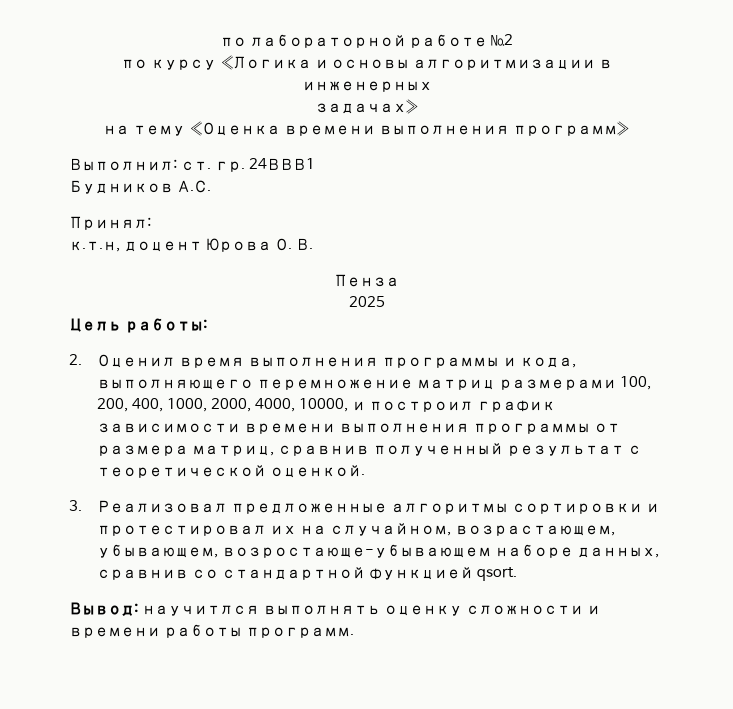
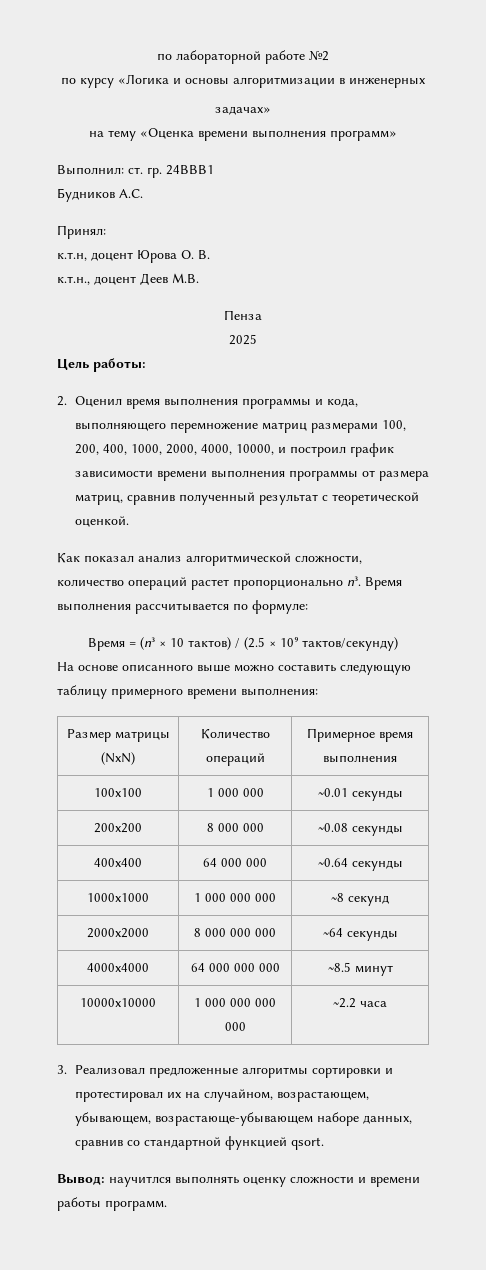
+ к.т.н., доцент Деев М.В.
+ Как показал анализ алгоритмической сложности, количество операций растет пропорционально n³. Время выполнения рассчитывается по формуле:
+ Время = (n³ × 10 тактов) / (2.5 × 10⁹ тактов/секунду)
+ На основе описанного выше можно составить следующую таблицу примерного времени выполнения:
+ Размер матрицы (NxN) | Количество операций | Примерное время выполнения
+ 100х100 | 1 000 000 | ~0.01 секунды
+ 200х200 | 8 000 000 | ~0.08 секунды
+ 400х400 | 64 000 000 | ~0.64 секунды
+ 1000х1000 | 1 000 000 000 | ~8 секунд
+ 2000х2000 | 8 000 000 000 | ~64 секунды
+ 4000х4000 | 64 000 000 000 | ~8.5 минут
+ 10000х10000 | 1 000 000 000 000 | ~2.2 часа
- 3. Реализовал предложенные алгоритмы сортировки и протестировал их на случайном, возрастающем, убывающем, возростающе-убывающем наборе данных, сравнив со стандартной функцией qsort.
+ 3. Реализовал предложенные алгоритмы сортировки и протестировал их на случайном, возрастающем, убывающем, возрастающе-убывающем наборе данных, сравнив со стандартной функцией qsort.

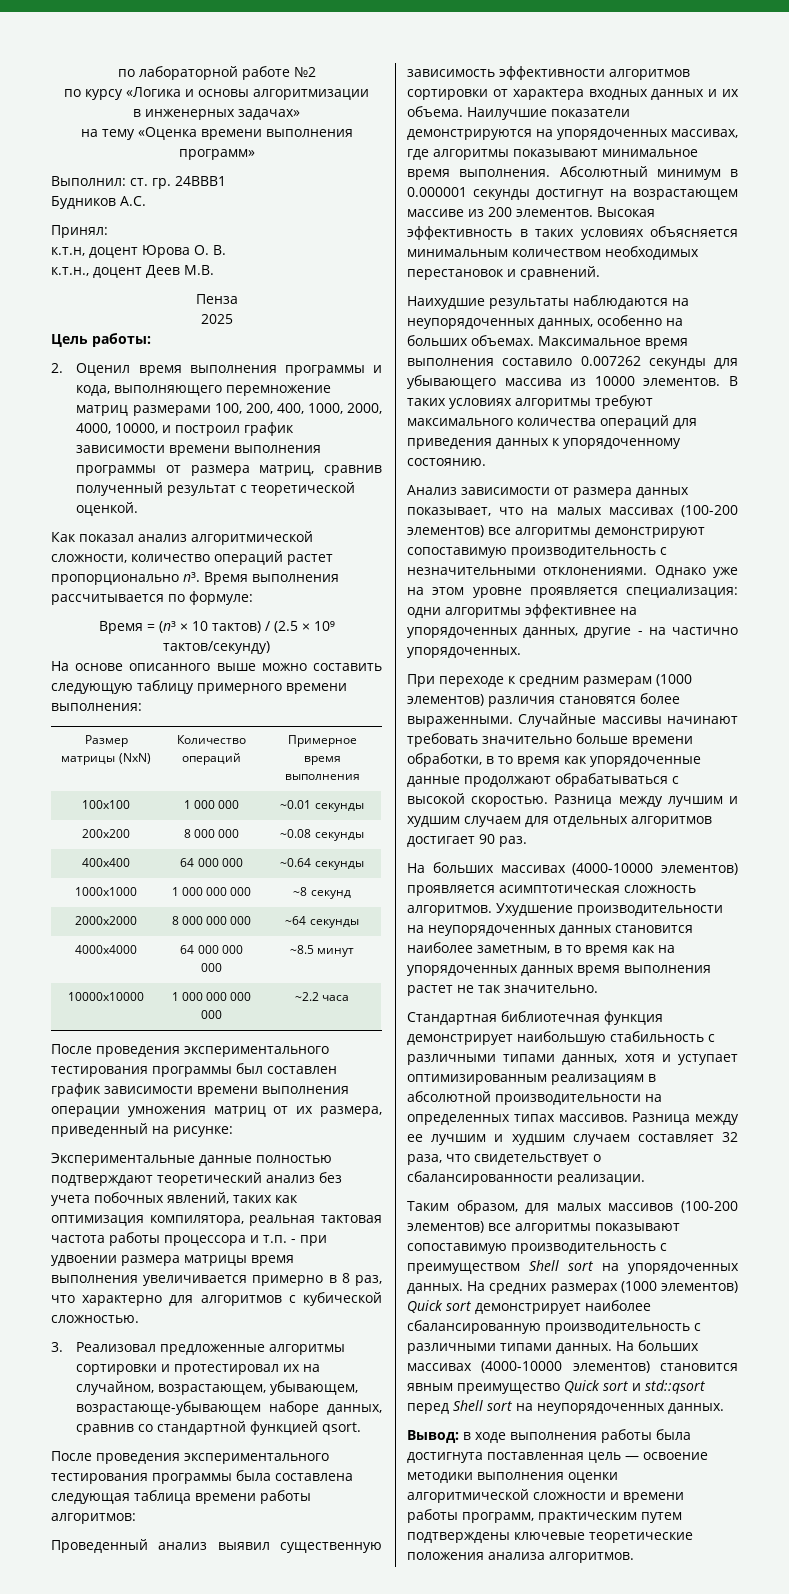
- по курсу «Логика и основы алгоритмизации в инженерных
- задачах»
+ по курсу «Логика и основы алгоритмизации
+ в инженерных задачах»
+ После проведения экспериментального тестирования программы был составлен график зависимости времени выполнения операции умножения матриц от их размера, приведенный на рисунке:
+ Экспериментальные данные полностью подтверждают теоретический анализ без учета побочных явлений, таких как оптимизация компилятора, реальная тактовая частота работы процессора и т.п. - при удвоении размера матрицы время выполнения увеличивается примерно в 8 раз, что характерно для алгоритмов с кубической сложностью.
- Вывод: научитлся выполнять оценку сложности и времени работы программ.
+ После проведения экспериментального тестирования программы была составлена следующая таблица времени работы алгоритмов:
+ Проведенный анализ выявил существенную зависимость эффективности алгоритмов сортировки от характера входных данных и их объема. Наилучшие показатели демонстрируются на упорядоченных массивах, где алгоритмы показывают минимальное время выполнения. Абсолютный минимум в 0.000001 секунды достигнут на возрастающем массиве из 200 элементов. Высокая эффективность в таких условиях объясняется минимальным количеством необходимых перестановок и сравнений.
+ Наихудшие результаты наблюдаются на неупорядоченных данных, особенно на больших объемах. Максимальное время выполнения составило 0.007262 секунды для убывающего массива из 10000 элементов. В таких условиях алгоритмы требуют максимального количества операций для приведения данных к упорядоченному состоянию.
+ Анализ зависимости от размера данных показывает, что на малых массивах (100-200 элементов) все алгоритмы демонстрируют сопоставимую производительность с незначительными отклонениями. Однако уже на этом уровне проявляется специализация: одни алгоритмы эффективнее на упорядоченных данных, другие - на частично упорядоченных.
+ При переходе к средним размерам (1000 элементов) различия становятся более выраженными. Случайные массивы начинают требовать значительно больше времени обработки, в то время как упорядоченные данные продолжают обрабатываться с высокой скоростью. Разница между лучшим и худшим случаем для отдельных алгоритмов достигает 90 раз.
+ На больших массивах (4000-10000 элементов) проявляется асимптотическая сложность алгоритмов. Ухудшение производительности на неупорядоченных данных становится наиболее заметным, в то время как на упорядоченных данных время выполнения растет не так значительно.
+ Стандартная библиотечная функция демонстрирует наибольшую стабильность с различными типами данных, хотя и уступает оптимизированным реализациям в абсолютной производительности на определенных типах массивов. Разница между ее лучшим и худшим случаем составляет 32 раза, что свидетельствует о сбалансированности реализации.
+ Таким образом, для малых массивов (100-200 элементов) все алгоритмы показывают сопоставимую производительность с преимуществом Shell sort на упорядоченных данных. На средних размерах (1000 элементов) Quick sort демонстрирует наиболее сбалансированную производительность с различными типами данных. На больших массивах (4000-10000 элементов) становится явным преимущество Quick sort и std::qsort перед Shell sort на неупорядоченных данных.
+ Вывод: в ходе выполнения работы была достигнута поставленная цель — освоение методики выполнения оценки алгоритмической сложности и времени работы программ, практическим путем подтверждены ключевые теоретические положения анализа алгоритмов.

